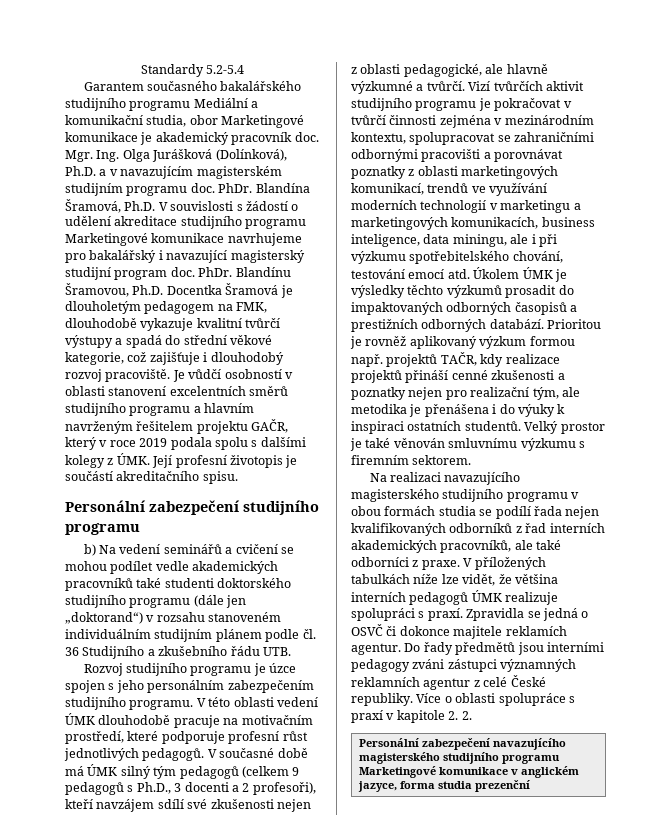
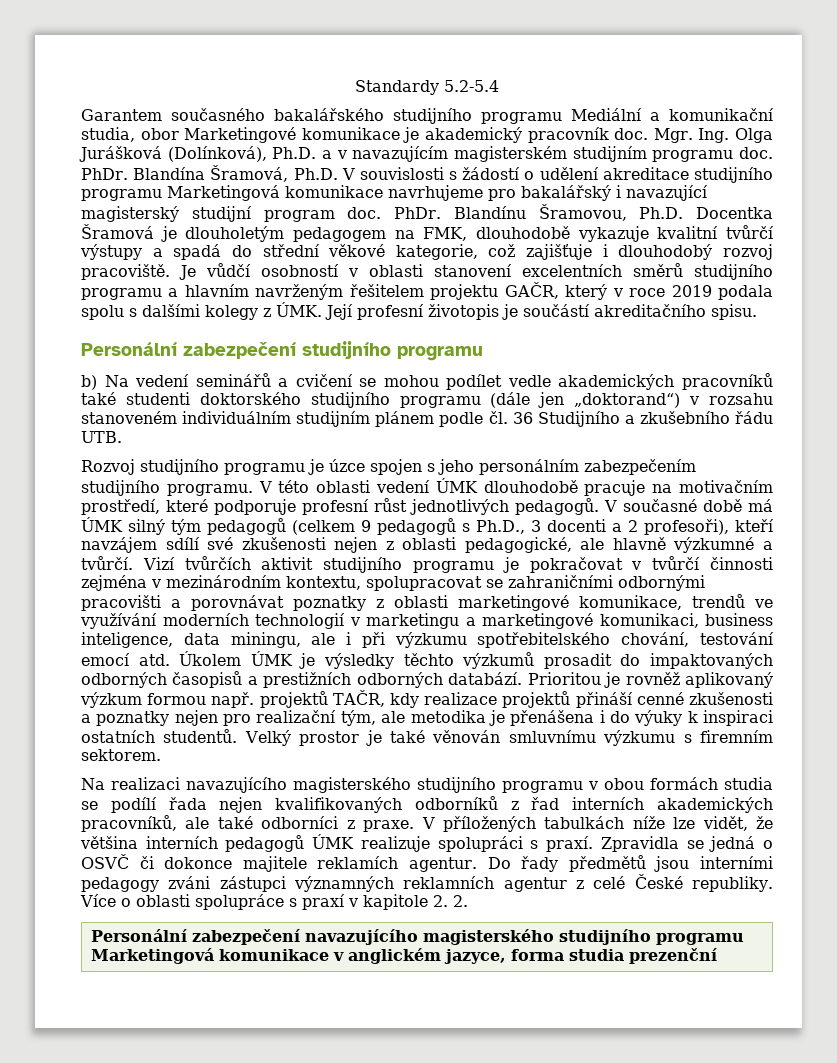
- Blandína Šramová, Ph.D. V souvislosti s žádostí o udělení akreditace studijního programu Marketingové komunikace navrhujeme pro bakalářský i navazující magisterský studijní program doc.
+ Blandína Šramová, Ph.D. V souvislosti s žádostí o udělení akreditace studijního programu Marketingová komunikace navrhujeme pro bakalářský i navazující magisterský studijní program doc.
- Vizí tvůrčích aktivit studijního programu je pokračovat v tvůrčí činnosti zejména v mezinárodním kontextu, spolupracovat se zahraničními odbornými pracovišti a porovnávat poznatky z oblasti marketingových komunikací, trendů ve využívání moderních technologií v marketingu a marketingových komunikacích, business inteligence, data miningu, ale i při výzkumu spotřebitelského chování, testování emocí atd.
+ Vizí tvůrčích aktivit studijního programu je pokračovat v tvůrčí činnosti zejména v mezinárodním kontextu, spolupracovat se zahraničními odbornými pracovišti a porovnávat poznatky z oblasti marketingové komunikace, trendů ve využívání moderních technologií v marketingu a marketingové komunikaci, business inteligence, data miningu, ale i při výzkumu spotřebitelského chování, testování emocí atd.
- Personální zabezpečení navazujícího magisterského studijního programu Marketingové komunikace v anglickém jazyce, forma studia prezenční
+ Personální zabezpečení navazujícího magisterského studijního programu Marketingová komunikace v anglickém jazyce, forma studia prezenční

